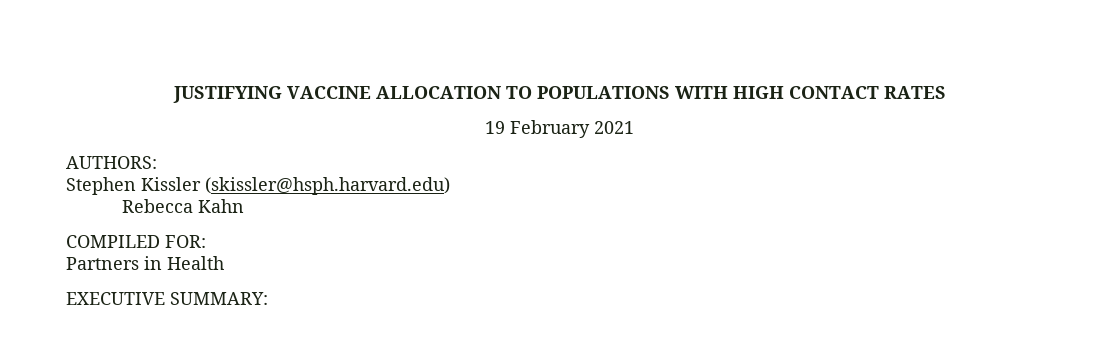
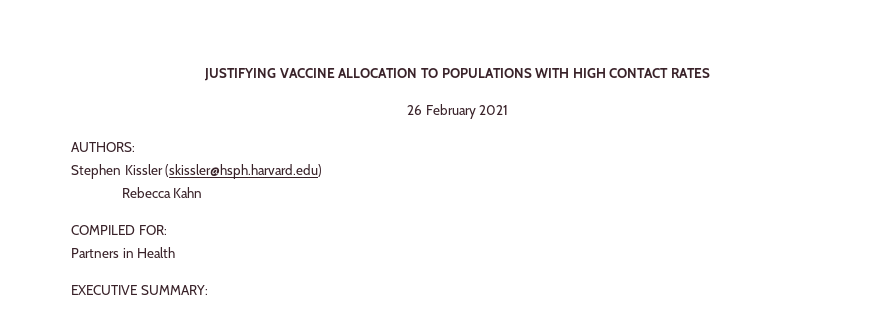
- 19 February 2021
+ 26 February 2021

